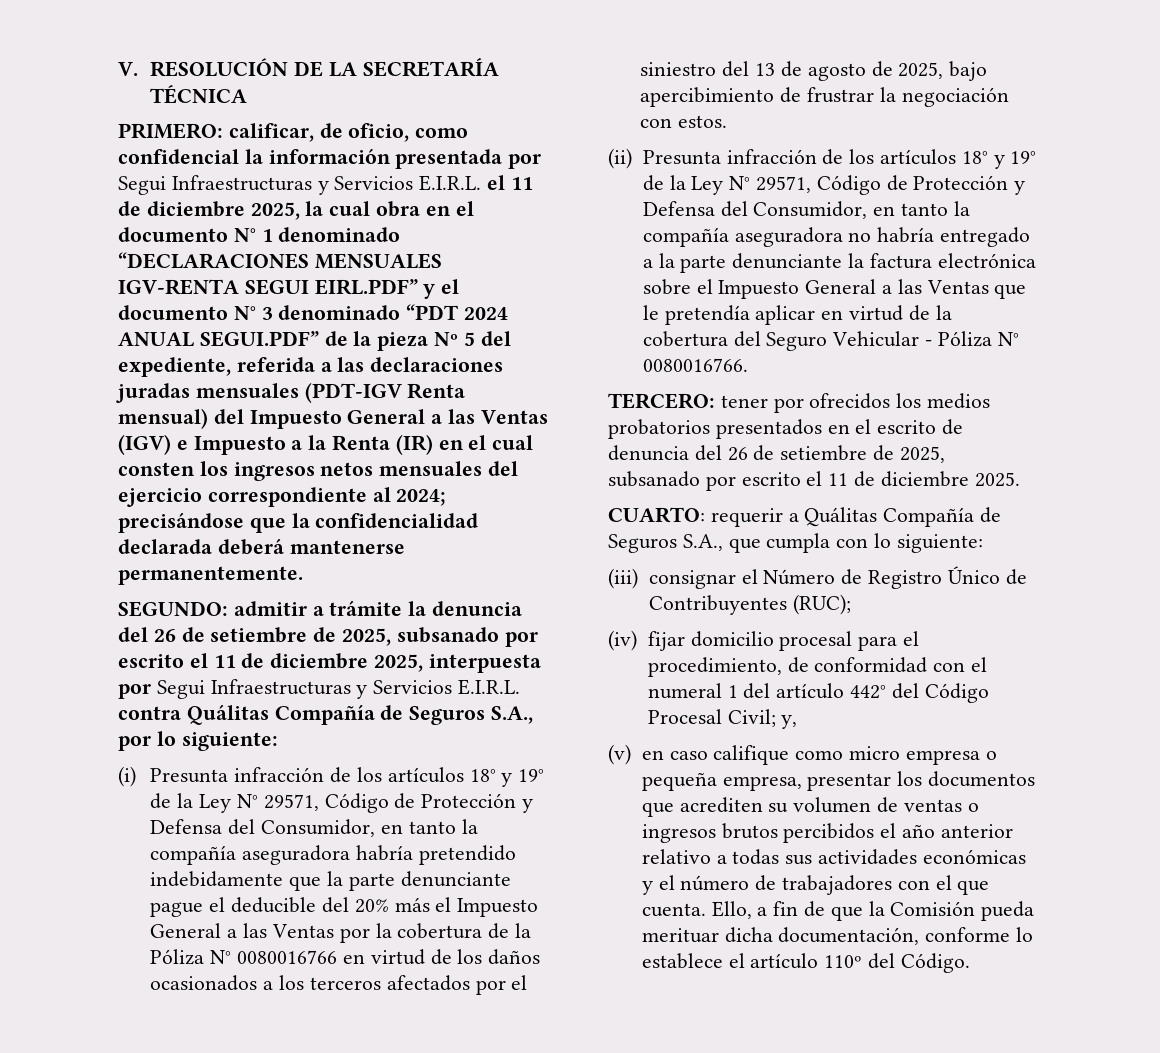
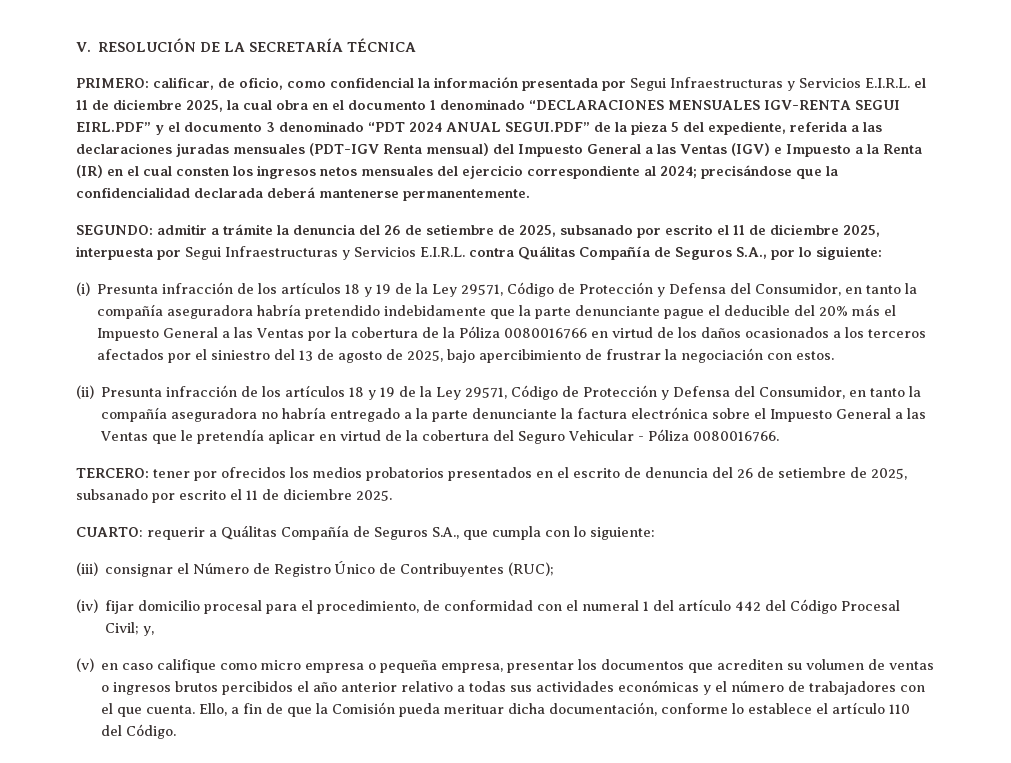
- calificar, de oficio, como confidencial la información presentada por Segui Infraestructuras y Servicios E.I.R.L. el 11 de diciembre 2025, la cual obra en el documento N° 1 denominado “DECLARACIONES MENSUALES IGV-RENTA SEGUI EIRL.PDF” y el documento N° 3 denominado “PDT 2024 ANUAL SEGUI.PDF” de la pieza Nº 5 del expediente, referida a las declaraciones juradas mensuales (PDT-IGV Renta mensual) del Impuesto General a las Ventas (IGV) e Impuesto a la Renta (IR) en el cual consten los ingresos netos mensuales del ejercicio correspondiente al 2024;
+ calificar, de oficio, como confidencial la información presentada por Segui Infraestructuras y Servicios E.I.R.L. el 11 de diciembre 2025, la cual obra en el documento 1 denominado “DECLARACIONES MENSUALES IGV-RENTA SEGUI EIRL.PDF” y el documento 3 denominado “PDT 2024 ANUAL SEGUI.PDF” de la pieza 5 del expediente, referida a las declaraciones juradas mensuales (PDT-IGV Renta mensual) del Impuesto General a las Ventas (IGV) e Impuesto a la Renta (IR) en el cual consten los ingresos netos mensuales del ejercicio correspondiente al 2024;
- (i) Presunta infracción de los artículos 18° y 19° de la Ley N° 29571, Código de Protección y Defensa del Consumidor, en tanto la compañía aseguradora habría pretendido indebidamente que la parte denunciante pague el deducible del 20% más el Impuesto General a las Ventas por la cobertura de la Póliza N° 0080016766 en virtud de los daños ocasionados a los terceros afectados por el siniestro del 13 de agosto de 2025, bajo apercibimiento de frustrar la negociación con estos.
+ (i) Presunta infracción de los artículos 18 y 19 de la Ley 29571, Código de Protección y Defensa del Consumidor, en tanto la compañía aseguradora habría pretendido indebidamente que la parte denunciante pague el deducible del 20% más el Impuesto General a las Ventas por la cobertura de la Póliza 0080016766 en virtud de los daños ocasionados a los terceros afectados por el siniestro del 13 de agosto de 2025, bajo apercibimiento de frustrar la negociación con estos.
- (ii) Presunta infracción de los artículos 18° y 19° de la Ley N° 29571, Código de Protección y Defensa del Consumidor, en tanto la compañía aseguradora no habría entregado a la parte denunciante la factura electrónica sobre el Impuesto General a las Ventas que le pretendía aplicar en virtud de la cobertura del Seguro Vehicular - Póliza N° 0080016766.
+ (ii) Presunta infracción de los artículos 18 y 19 de la Ley 29571, Código de Protección y Defensa del Consumidor, en tanto la compañía aseguradora no habría entregado a la parte denunciante la factura electrónica sobre el Impuesto General a las Ventas que le pretendía aplicar en virtud de la cobertura del Seguro Vehicular - Póliza 0080016766.
- (iv) fijar domicilio procesal para el procedimiento, de conformidad con el numeral 1 del artículo 442° del Código Procesal Civil; y,
+ (iv) fijar domicilio procesal para el procedimiento, de conformidad con el numeral 1 del artículo 442 del Código Procesal Civil; y,
- Ello, a fin de que la Comisión pueda merituar dicha documentación, conforme lo establece el artículo 110º del Código.
+ Ello, a fin de que la Comisión pueda merituar dicha documentación, conforme lo establece el artículo 110 del Código.

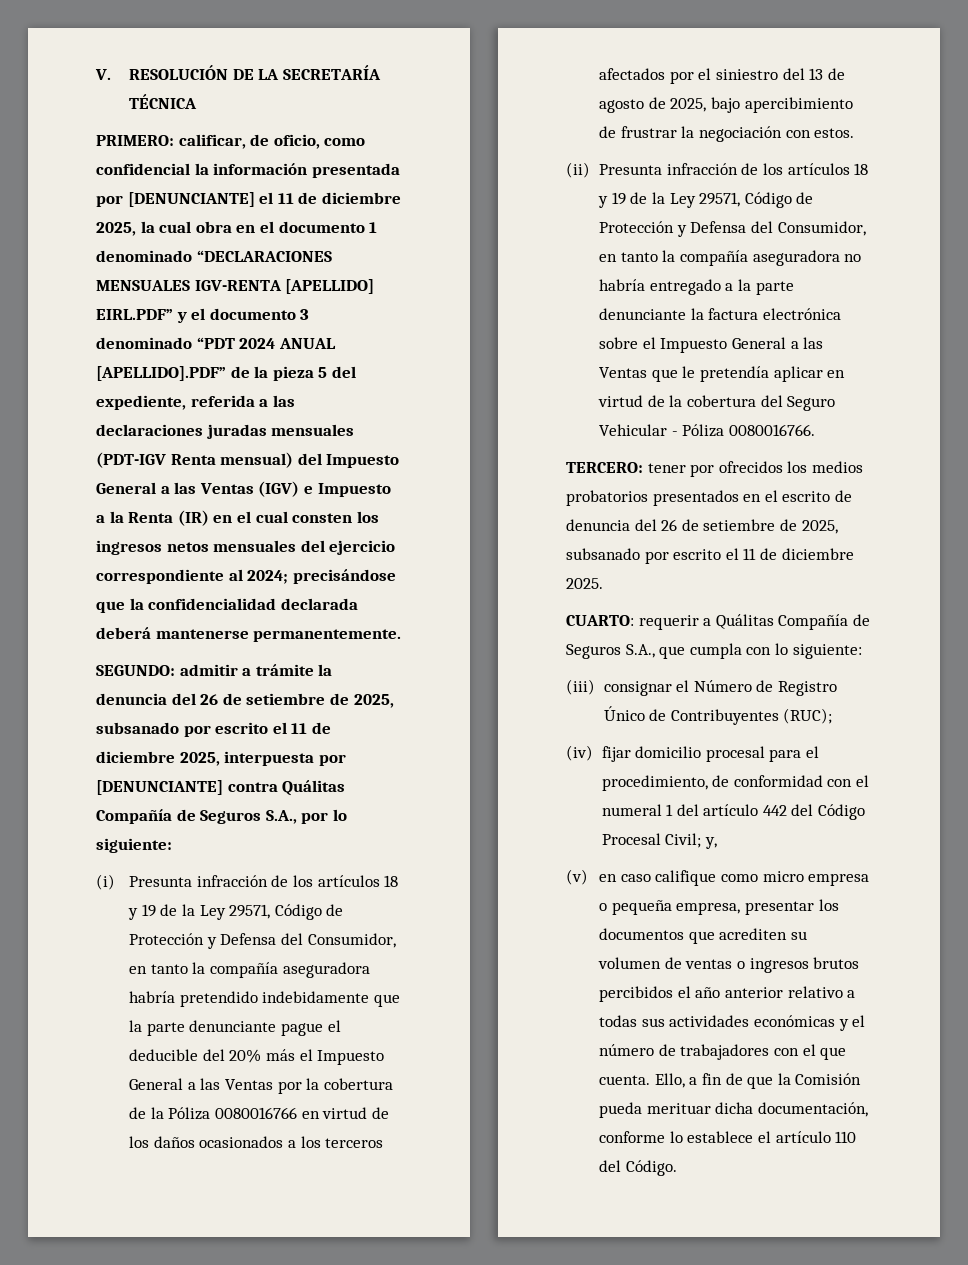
- calificar, de oficio, como confidencial la información presentada por Segui Infraestructuras y Servicios E.I.R.L. el 11 de diciembre 2025, la cual obra en el documento 1 denominado “DECLARACIONES MENSUALES IGV-RENTA SEGUI EIRL.PDF” y el documento 3 denominado “PDT 2024 ANUAL SEGUI.PDF” de la pieza 5 del expediente, referida a las declaraciones juradas mensuales (PDT-IGV Renta mensual) del Impuesto General a las Ventas (IGV) e Impuesto a la Renta (IR) en el cual consten los ingresos netos mensuales del ejercicio correspondiente al 2024;
+ calificar, de oficio, como confidencial la información presentada por [DENUNCIANTE] el 11 de diciembre 2025, la cual obra en el documento 1 denominado “DECLARACIONES MENSUALES IGV-RENTA [APELLIDO] EIRL.PDF” y el documento 3 denominado “PDT 2024 ANUAL [APELLIDO].PDF” de la pieza 5 del expediente, referida a las declaraciones juradas mensuales (PDT-IGV Renta mensual) del Impuesto General a las Ventas (IGV) e Impuesto a la Renta (IR) en el cual consten los ingresos netos mensuales del ejercicio correspondiente al 2024;
- SEGUNDO: admitir a trámite la denuncia del 26 de setiembre de 2025, subsanado por escrito el 11 de diciembre 2025, interpuesta por Segui Infraestructuras y Servicios E.I.R.L. contra Quálitas Compañía de Seguros S.A., por lo siguiente:
+ SEGUNDO: admitir a trámite la denuncia del 26 de setiembre de 2025, subsanado por escrito el 11 de diciembre 2025, interpuesta por [DENUNCIANTE] contra Quálitas Compañía de Seguros S.A., por lo siguiente:

